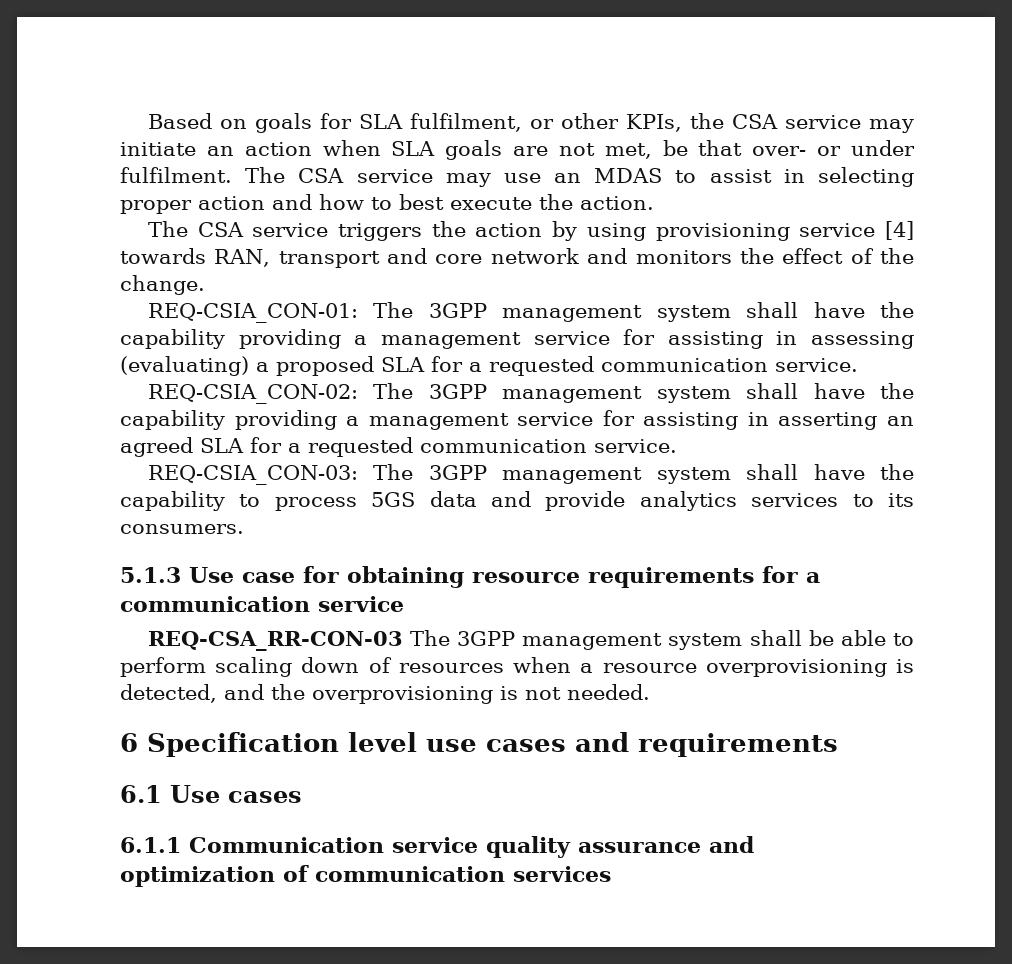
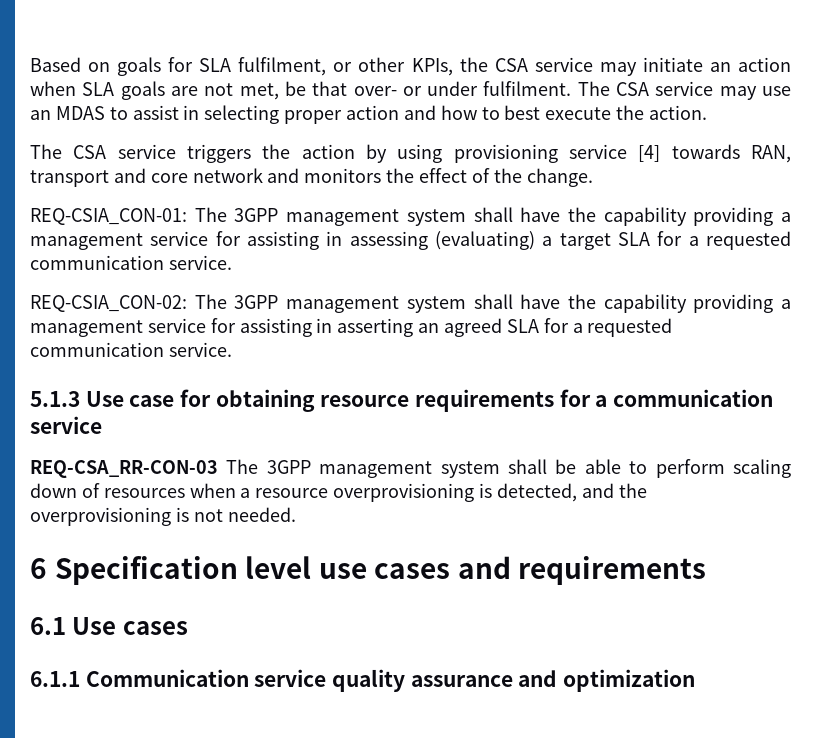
- REQ-CSIA_CON-01: The 3GPP management system shall have the capability providing a management service for assisting in assessing (evaluating) a proposed SLA for a requested communication service.
+ REQ-CSIA_CON-01: The 3GPP management system shall have the capability providing a management service for assisting in assessing (evaluating) a target SLA for a requested communication service.
- REQ-CSIA_CON-03: The 3GPP management system shall have the capability to process 5GS data and provide analytics services to its consumers.
- 6.1.1 Communication service quality assurance and optimization of communication services
+ 6.1.1 Communication service quality assurance and optimization

